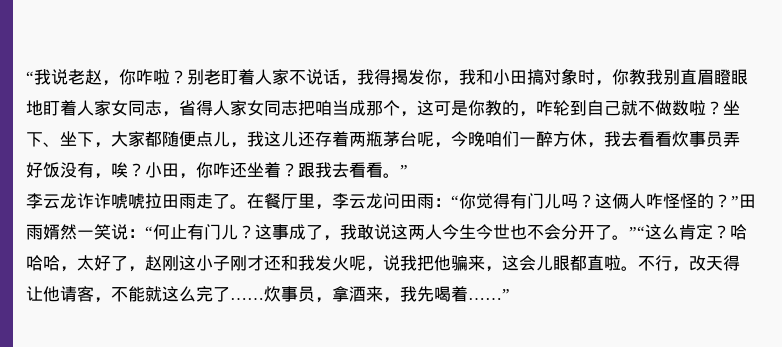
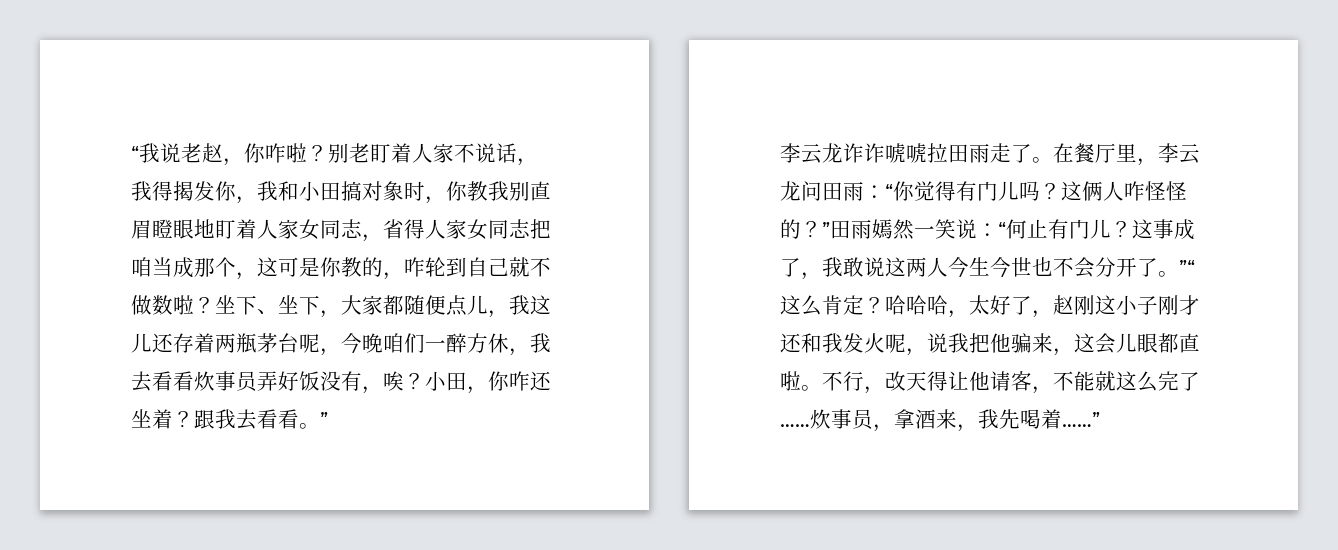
- 这俩人咋怪怪的？”田雨婿然一笑说：“何止有门儿？
+ 这俩人咋怪怪的？”田雨嫣然一笑说：“何止有门儿？

